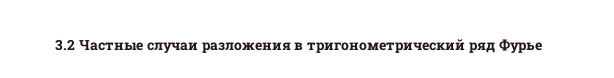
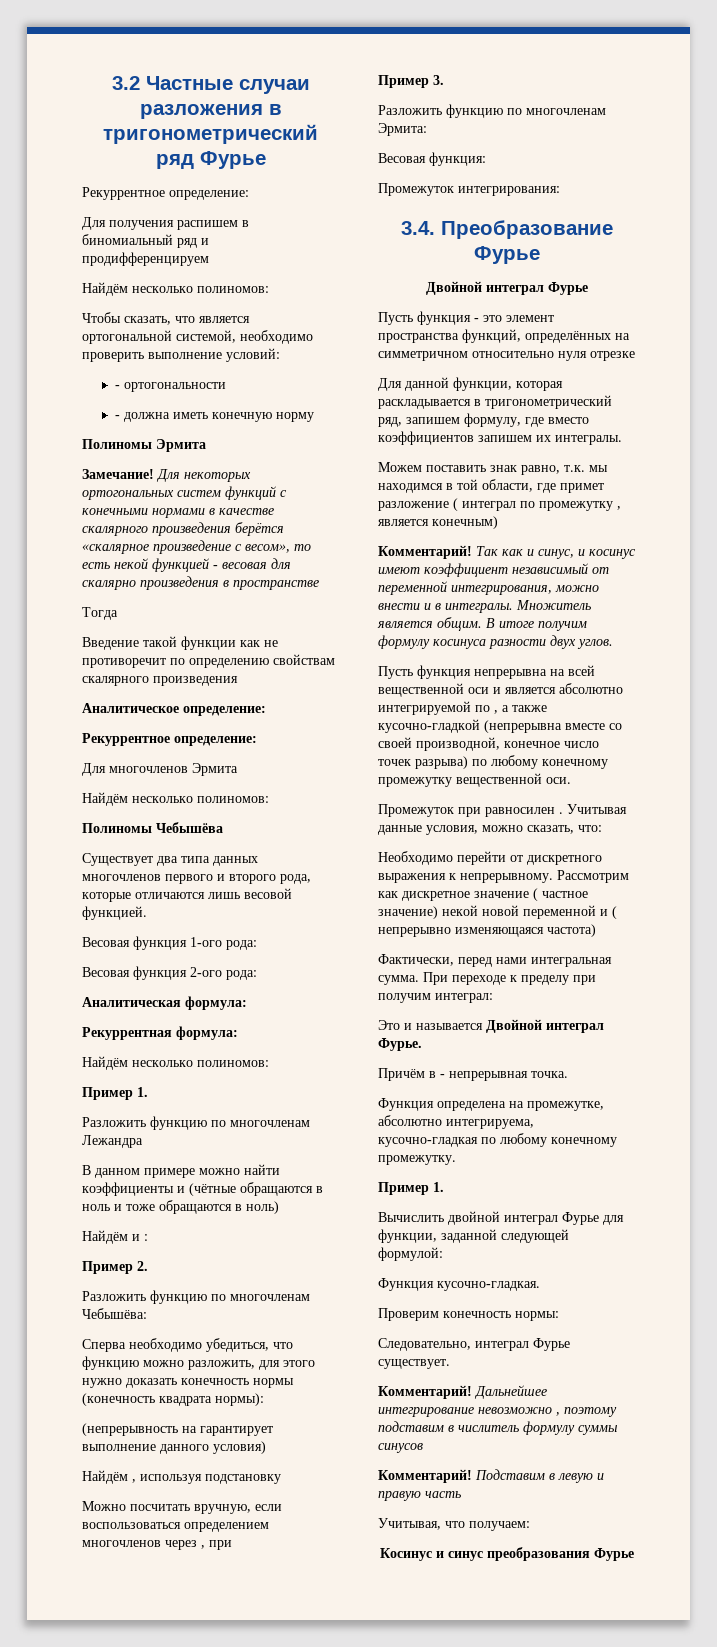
  3.2 Частные случаи разложения в тригонометрический ряд Фурье
+ Рекуррентное определение:
+ Для получения распишем в биномиальный ряд и продифференцируем
+ Найдём несколько полиномов:
+ Чтобы сказать, что является ортогональной системой, необходимо проверить выполнение условий:
+ - ортогональности
+ - должна иметь конечную норму
+ Полиномы Эрмита
+ Замечание! Для некоторых ортогональных систем функций с конечными нормами в качестве скалярного произведения берётся «скалярное произведение с весом», то есть некой функцией - весовая для скалярно произведения в пространстве
+ Тогда
+ Введение такой функции как не противоречит по определению свойствам скалярного произведения
+ Аналитическое определение:
+ Рекуррентное определение:
+ Для многочленов Эрмита
+ Найдём несколько полиномов:
+ Полиномы Чебышёва
+ Существует два типа данных многочленов первого и второго рода, которые отличаются лишь весовой функцией.
+ Весовая функция 1-ого рода:
+ Весовая функция 2-ого рода:
+ Аналитическая формула:
+ Рекуррентная формула:
+ Найдём несколько полиномов:
+ Пример 1.
+ Разложить функцию по многочленам Лежандра
+ В данном примере можно найти коэффициенты и (чётные обращаются в ноль и тоже обращаются в ноль)
+ Найдём и :
+ Пример 2.
+ Разложить функцию по многочленам Чебышёва:
+ Сперва необходимо убедиться, что функцию можно разложить, для этого нужно доказать конечность нормы (конечность квадрата нормы):
+ (непрерывность на гарантирует выполнение данного условия)
+ Найдём , используя подстановку
+ Можно посчитать вручную, если воспользоваться определением многочленов через , при
+ Пример 3.
+ Разложить функцию по многочленам Эрмита:
+ Весовая функция:
+ Промежуток интегрирования:
+ 3.4. Преобразование Фурье
+ Двойной интеграл Фурье
+ Пусть функция - это элемент пространства функций, определённых на симметричном относительно нуля отрезке
+ Для данной функции, которая раскладывается в тригонометрический ряд, запишем формулу, где вместо коэффициентов запишем их интегралы.
+ Можем поставить знак равно, т.к. мы находимся в той области, где примет разложение ( интеграл по промежутку , является конечным)
+ Комментарий! Так как и синус, и косинус имеют коэффициент независимый от переменной интегрирования, можно внести и в интегралы. Множитель является общим. В итоге получим формулу косинуса разности двух углов.
+ Пусть функция непрерывна на всей вещественной оси и является абсолютно интегрируемой по , а также кусочно-гладкой (непрерывна вместе со своей производной, конечное число точек разрыва) по любому конечному промежутку вещественной оси.
+ Промежуток при равносилен . Учитывая данные условия, можно сказать, что:
+ Необходимо перейти от дискретного выражения к непрерывному. Рассмотрим как дискретное значение ( частное значение) некой новой переменной и ( непрерывно изменяющаяся частота)
+ Фактически, перед нами интегральная сумма. При переходе к пределу при получим интеграл:
+ Это и называется Двойной интеграл Фурье.
+ Причём в - непрерывная точка.
+ Функция определена на промежутке, абсолютно интегрируема, кусочно-гладкая по любому конечному промежутку.
+ Пример 1.
+ Вычислить двойной интеграл Фурье для функции, заданной следующей формулой:
+ Функция кусочно-гладкая.
+ Проверим конечность нормы:
+ Следовательно, интеграл Фурье существует.
+ Комментарий! Дальнейшее интегрирование невозможно , поэтому подставим в числитель формулу суммы синусов
+ Комментарий! Подставим в левую и правую часть
+ Учитывая, что получаем:
+ Косинус и синус преобразования Фурье

